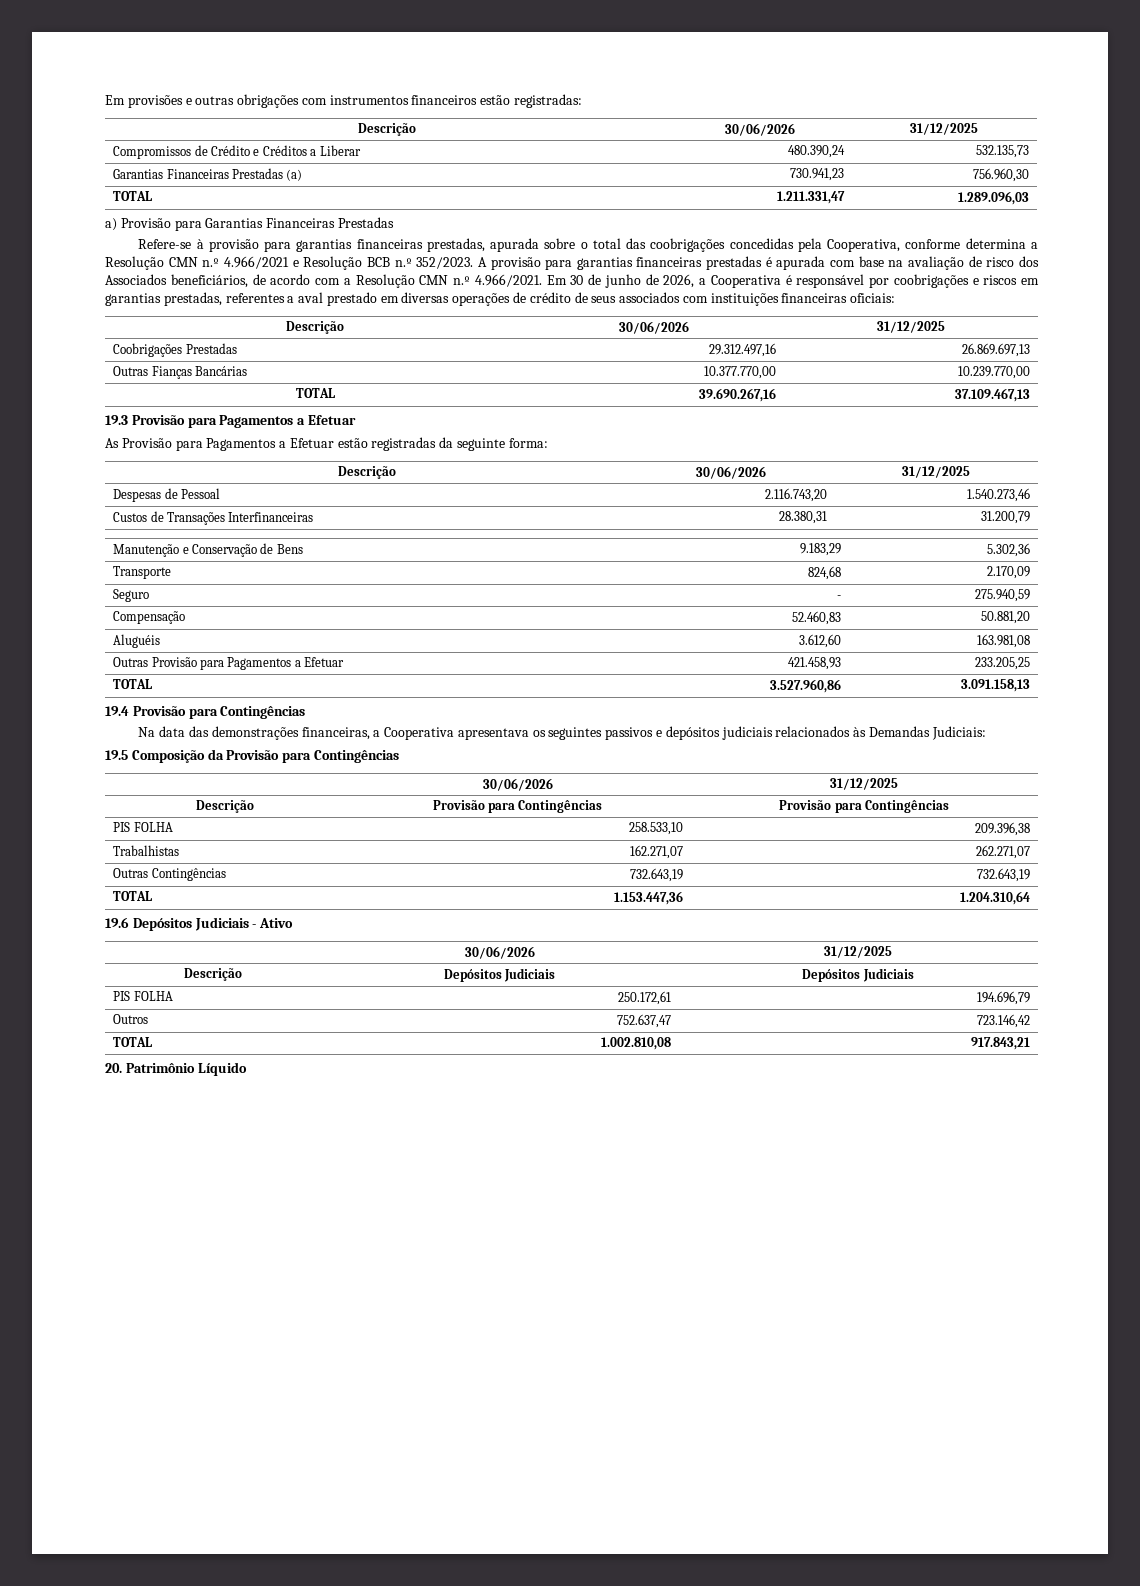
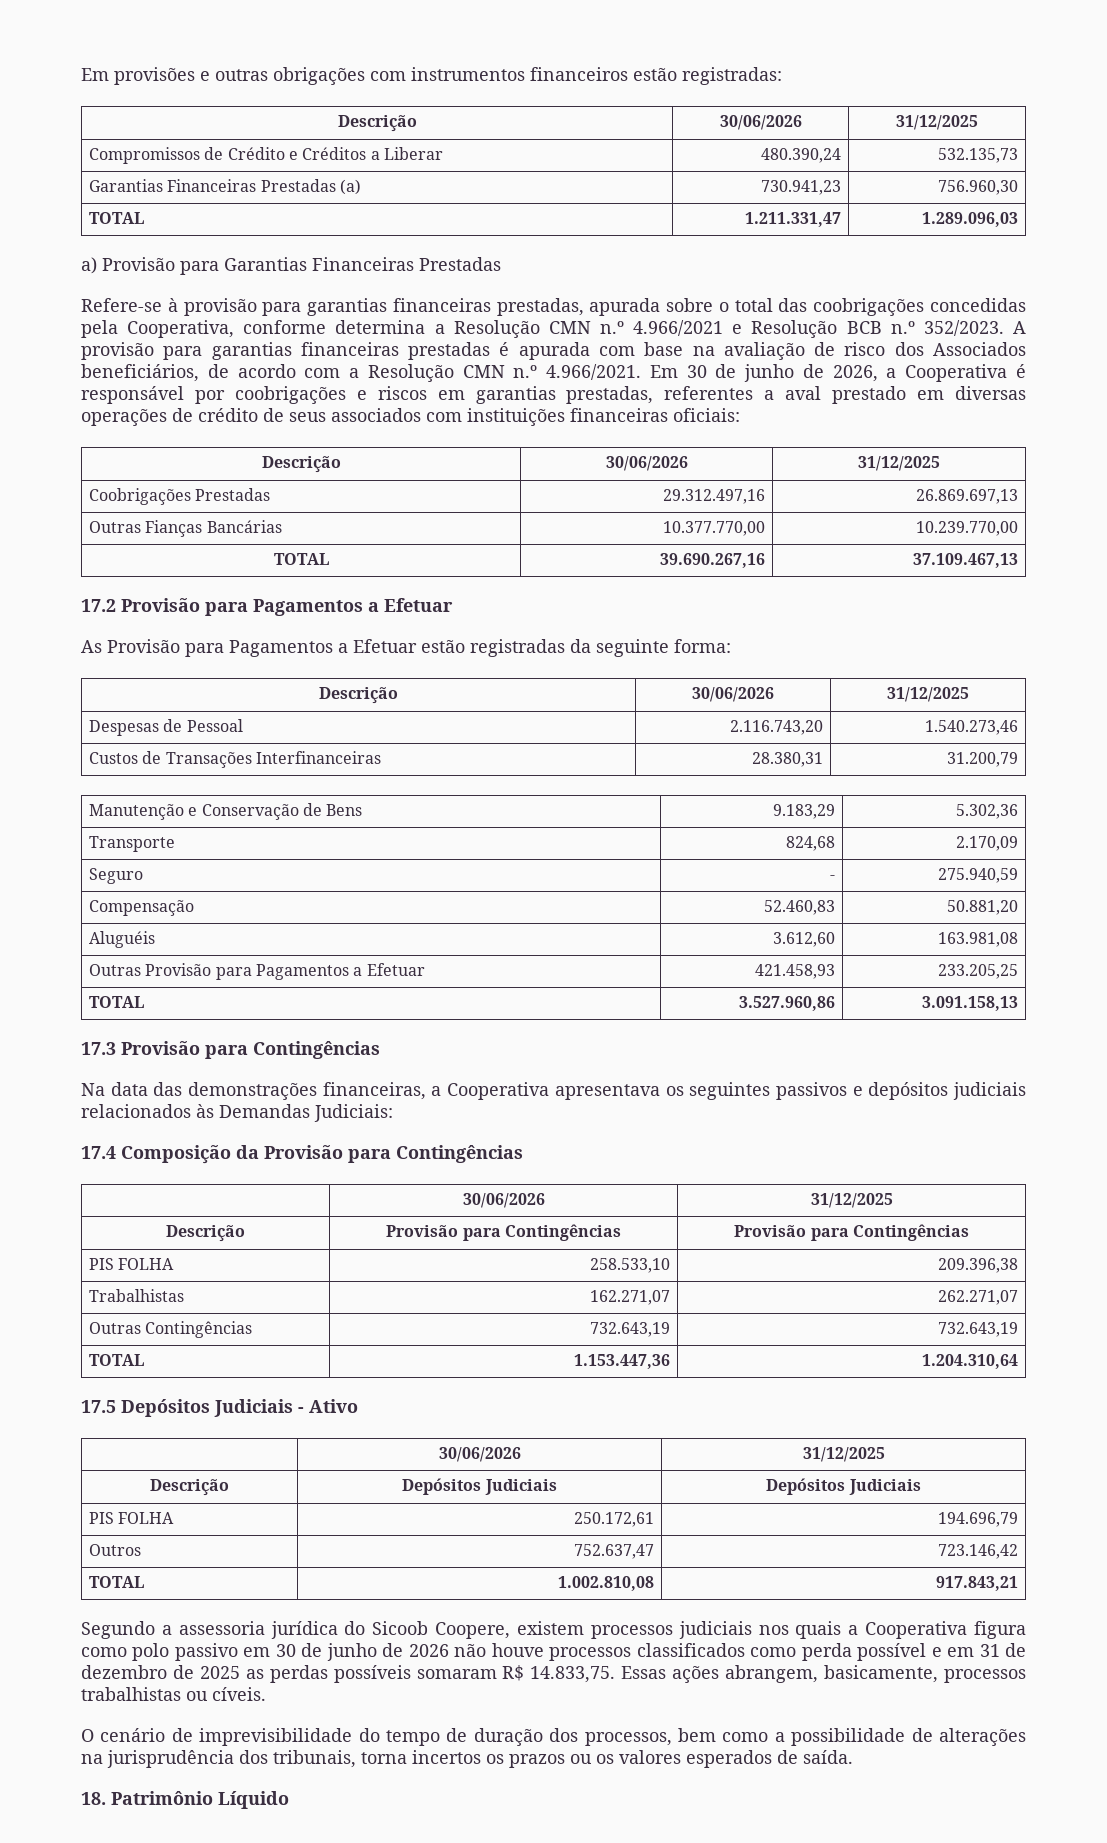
- 19.3 Provisão para Pagamentos a Efetuar
+ 17.2 Provisão para Pagamentos a Efetuar
- 19.4 Provisão para Contingências
+ 17.3 Provisão para Contingências
- 19.5 Composição da Provisão para Contingências
+ 17.4 Composição da Provisão para Contingências
- 19.6 Depósitos Judiciais - Ativo
+ 17.5 Depósitos Judiciais - Ativo
- 20. Patrimônio Líquido
+ Segundo a assessoria jurídica do Sicoob Coopere, existem processos judiciais nos quais a Cooperativa figura como polo passivo em 30 de junho de 2026 não houve processos classificados como perda possível e em 31 de dezembro de 2025 as perdas possíveis somaram R$ 14.833,75. Essas ações abrangem, basicamente, processos trabalhistas ou cíveis.
+ O cenário de imprevisibilidade do tempo de duração dos processos, bem como a possibilidade de alterações na jurisprudência dos tribunais, torna incertos os prazos ou os valores esperados de saída.
+ 18. Patrimônio Líquido

